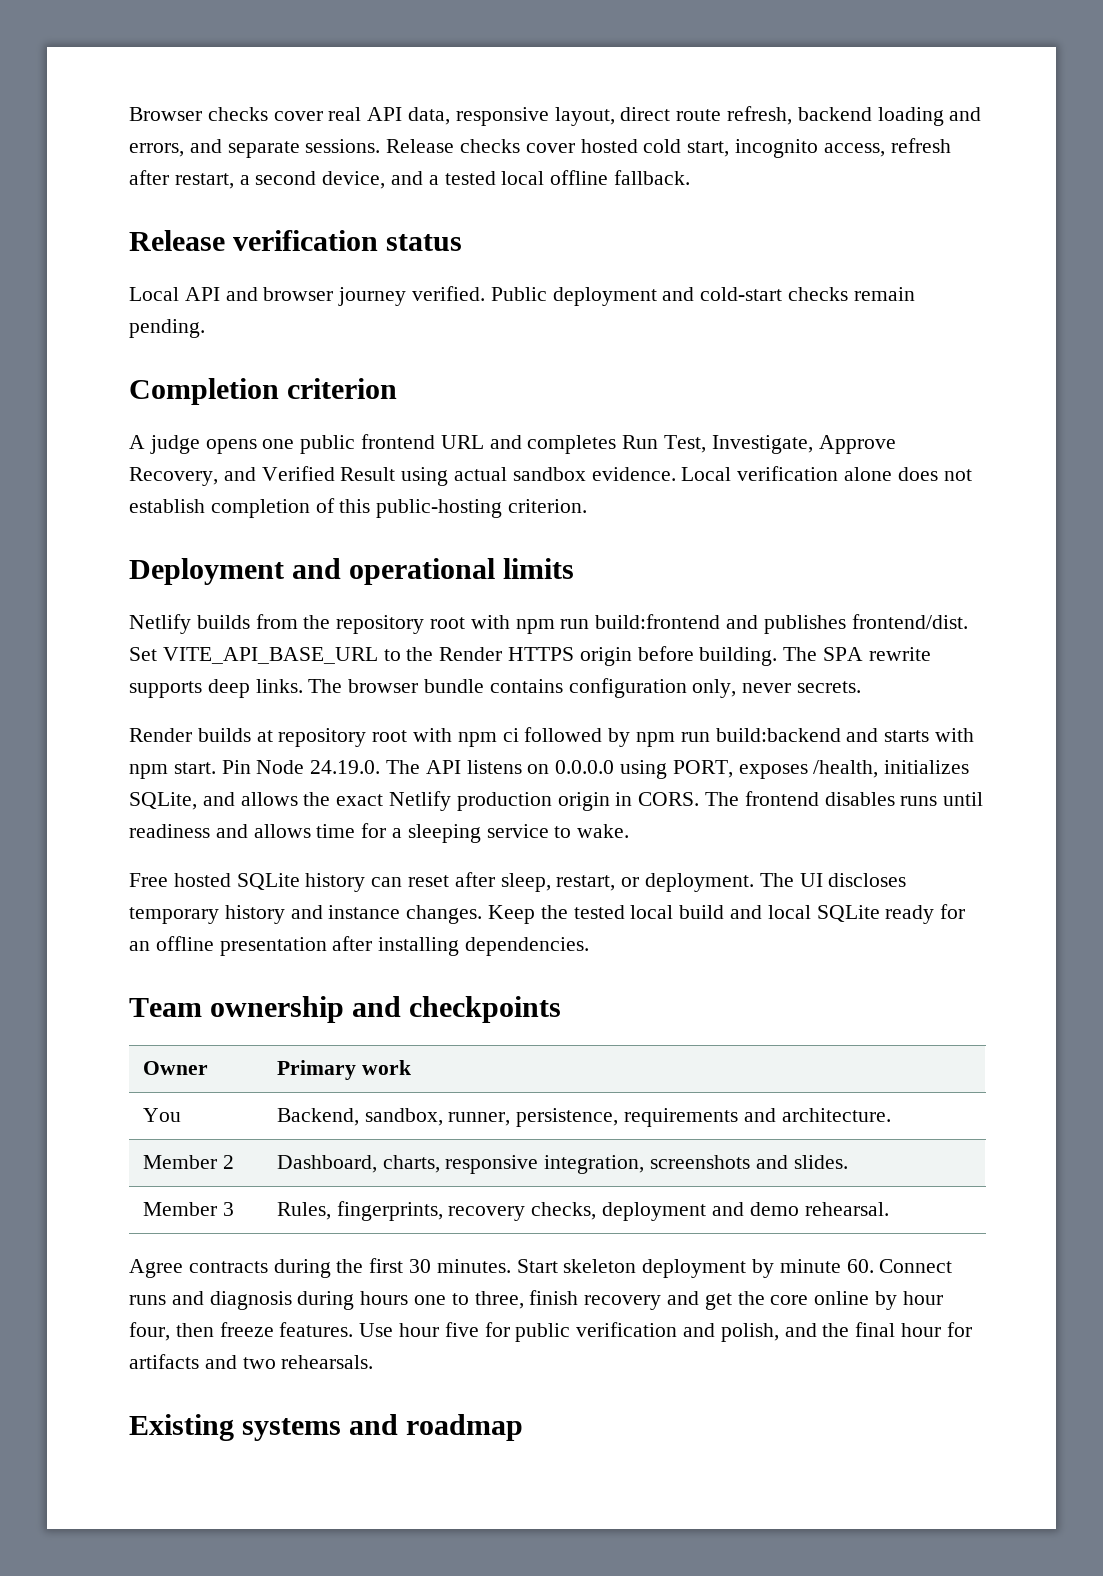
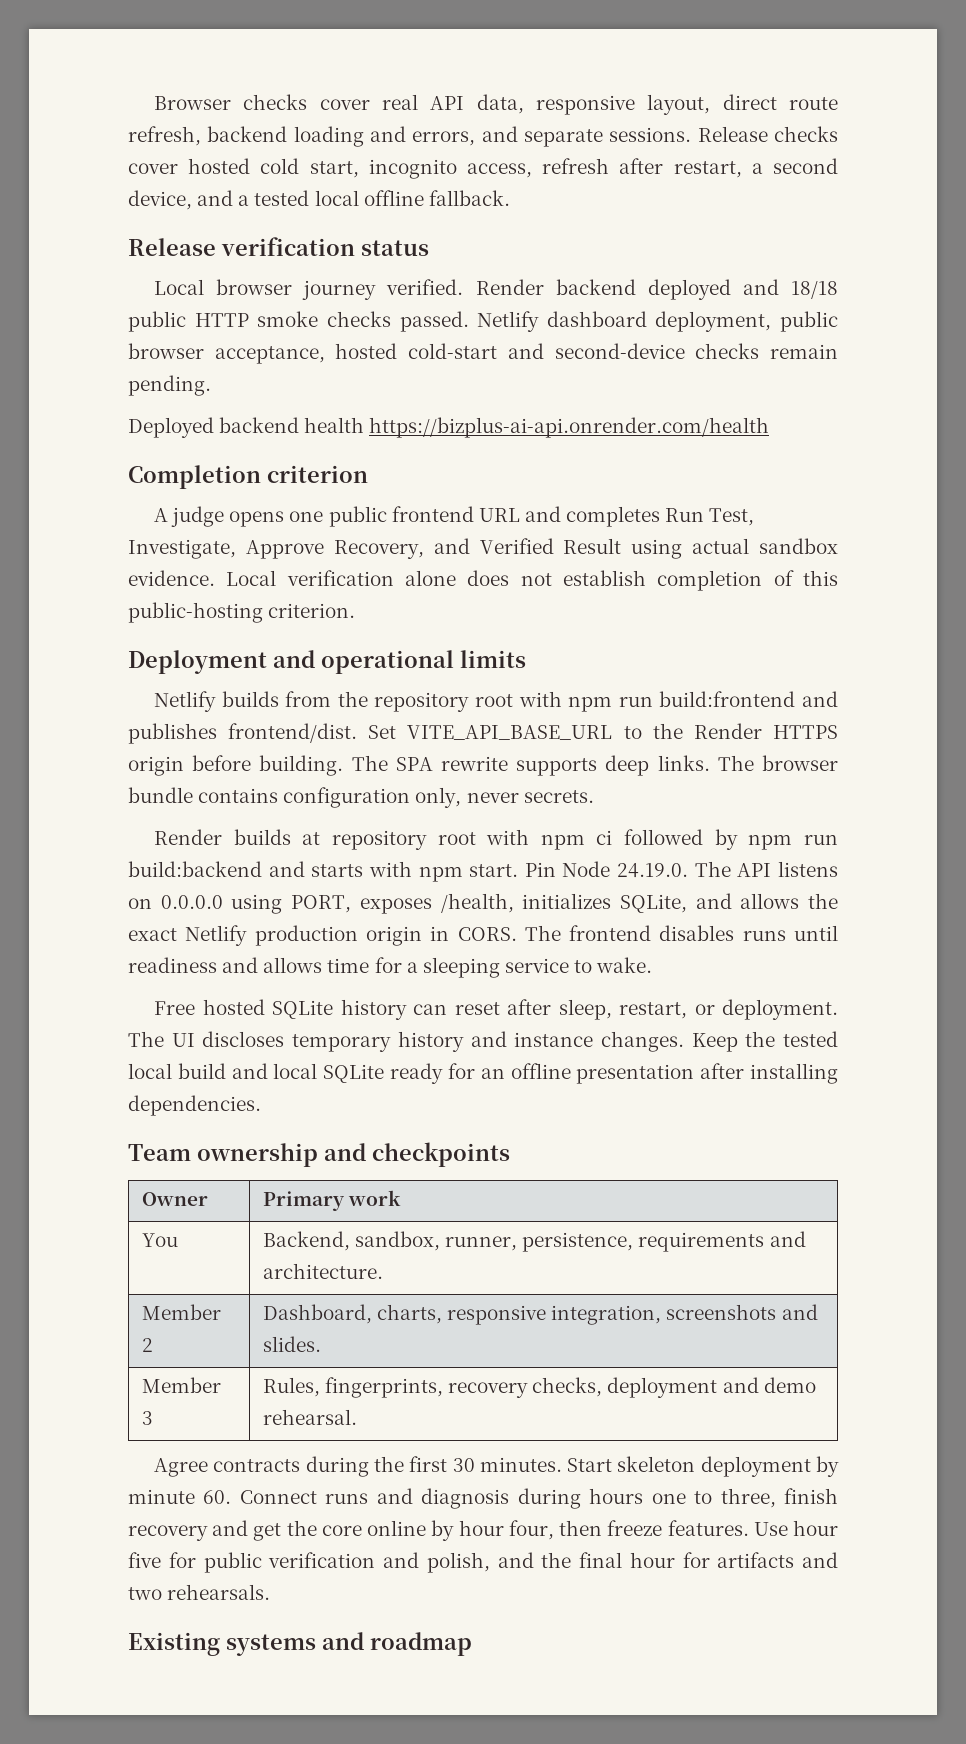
- Local API and browser journey verified.
+ Local browser journey verified.
- Public deployment and cold-start checks remain pending.
+ Render backend deployed and 18/18 public HTTP smoke checks passed. Netlify dashboard deployment, public browser acceptance, hosted cold-start and second-device checks remain pending.
+ Deployed backend health https://bizplus-ai-api.onrender.com/health

